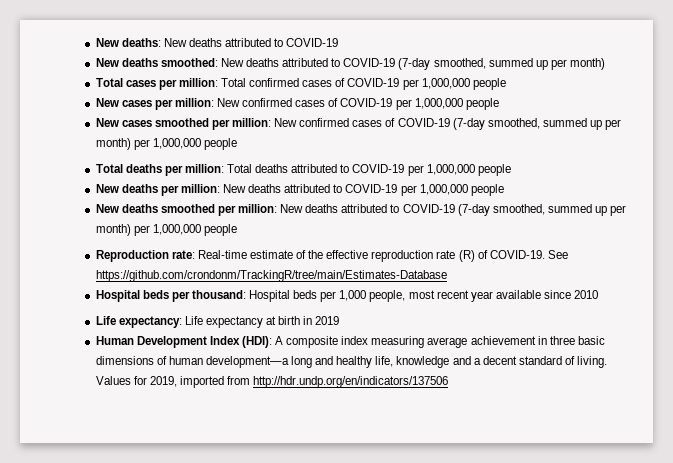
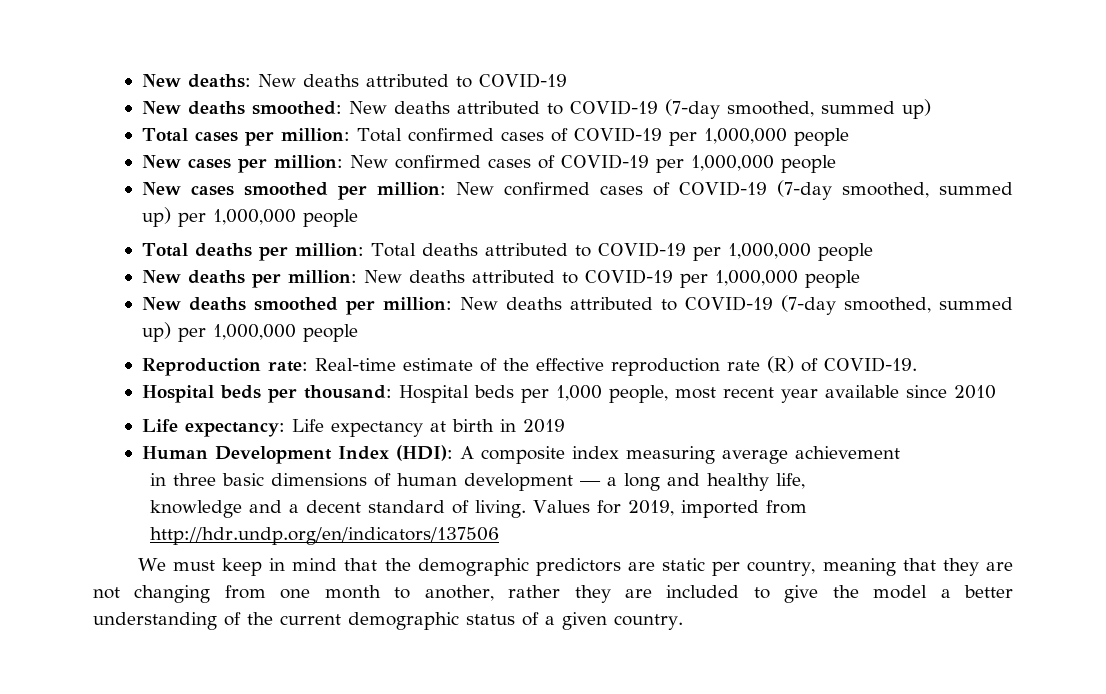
- New deaths smoothed: New deaths attributed to COVID-19 (7-day smoothed, summed up per month)
+ New deaths smoothed: New deaths attributed to COVID-19 (7-day smoothed, summed up)
- New cases smoothed per million: New confirmed cases of COVID-19 (7-day smoothed, summed up per month) per 1,000,000 people
+ New cases smoothed per million: New confirmed cases of COVID-19 (7-day smoothed, summed up) per 1,000,000 people
- New deaths smoothed per million: New deaths attributed to COVID-19 (7-day smoothed, summed up per month) per 1,000,000 people
+ New deaths smoothed per million: New deaths attributed to COVID-19 (7-day smoothed, summed up) per 1,000,000 people
- See https://github.com/crondonm/TrackingR/tree/main/Estimates-Database
- Human Development Index (HDI): A composite index measuring average achievement in three basic dimensions of human development—a long and healthy life, knowledge and a decent standard of living.
+ Human Development Index (HDI): A composite index measuring average achievement
+ in three basic dimensions of human development — a long and healthy life,
+ knowledge and a decent standard of living.
+ We must keep in mind that the demographic predictors are static per country, meaning that they are not changing from one month to another, rather they are included to give the model a better understanding of the current demographic status of a given country.

